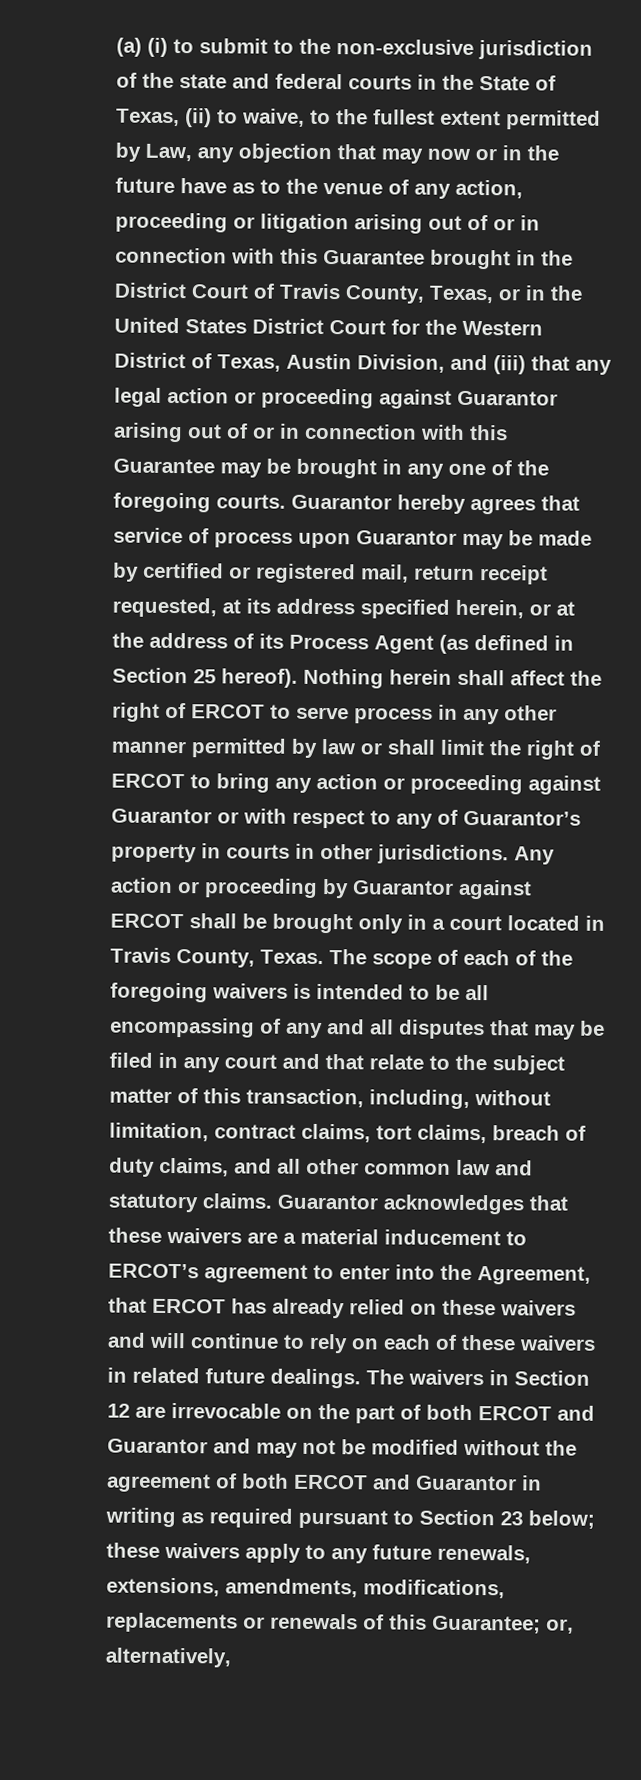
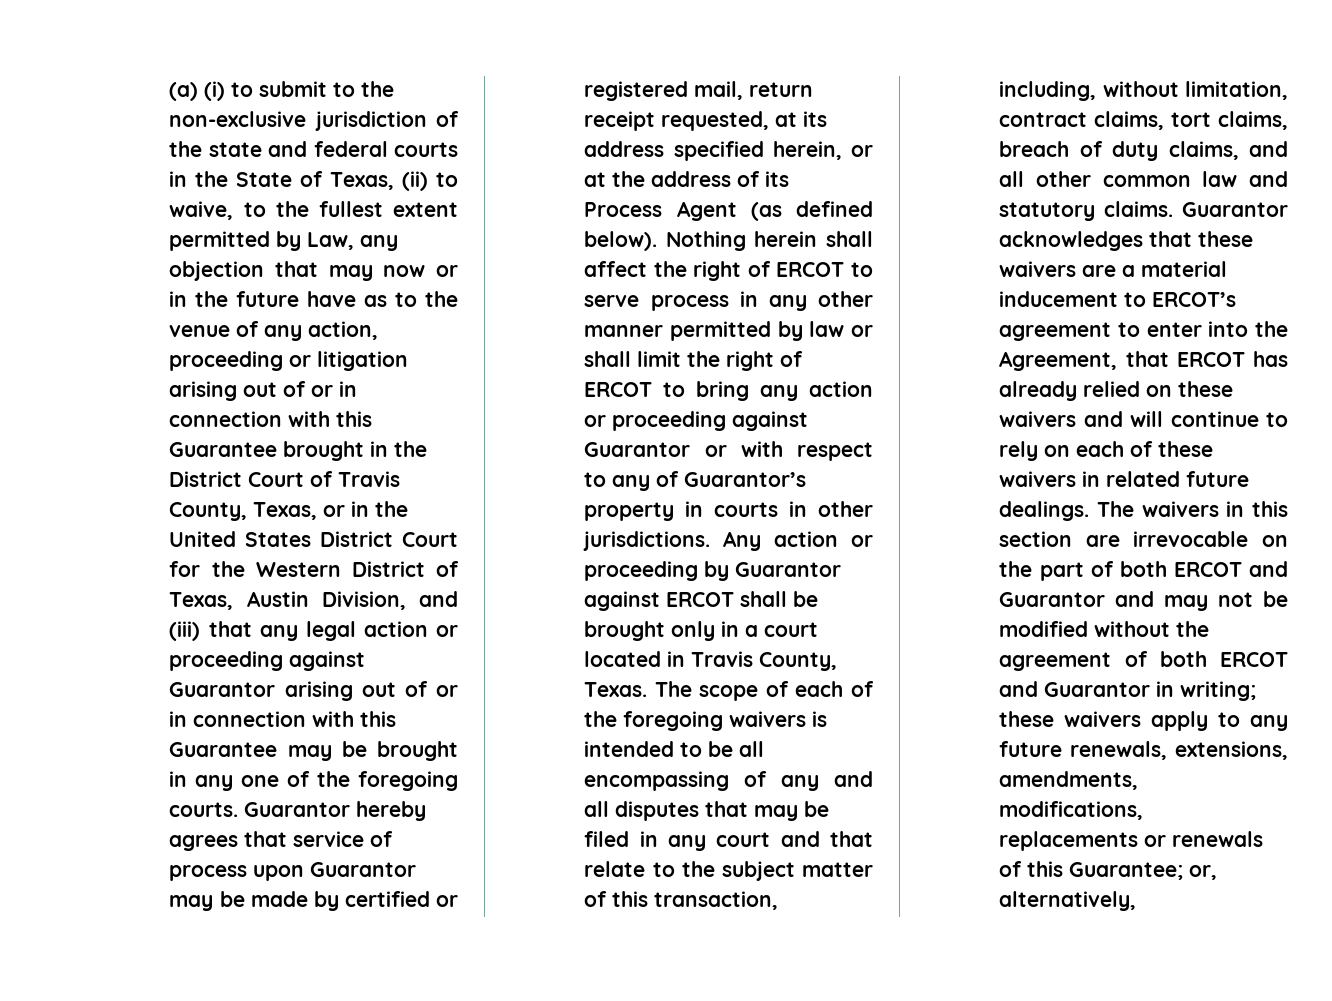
- Guarantor hereby agrees that service of process upon Guarantor may be made by certified or registered mail, return receipt requested, at its address specified herein, or at the address of its Process Agent (as defined in Section 25 hereof).
+ Guarantor hereby agrees that service of process upon Guarantor may be made by certified or registered mail, return receipt requested, at its address specified herein, or at the address of its Process Agent (as defined below).
- The waivers in Section 12 are irrevocable on the part of both ERCOT and Guarantor and may not be modified without the agreement of both ERCOT and Guarantor in writing as required pursuant to Section 23 below; these waivers apply to any future renewals, extensions, amendments, modifications, replacements or renewals of this Guarantee; or, alternatively,
+ The waivers in this section are irrevocable on the part of both ERCOT and Guarantor and may not be modified without the agreement of both ERCOT and Guarantor in writing; these waivers apply to any future renewals, extensions, amendments, modifications, replacements or renewals of this Guarantee; or, alternatively,

